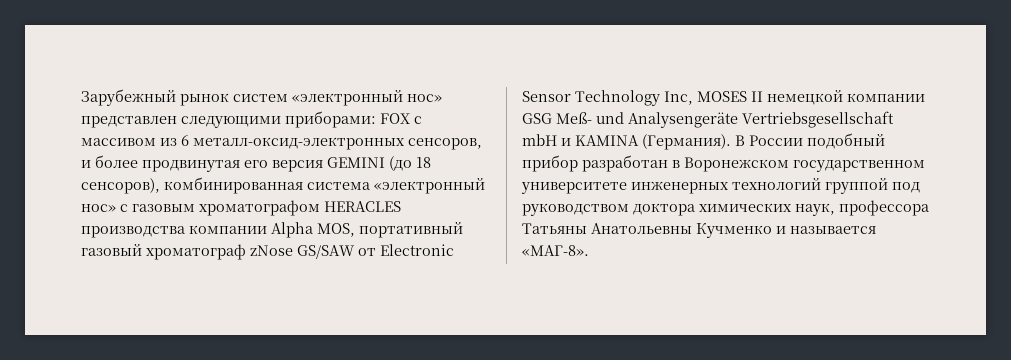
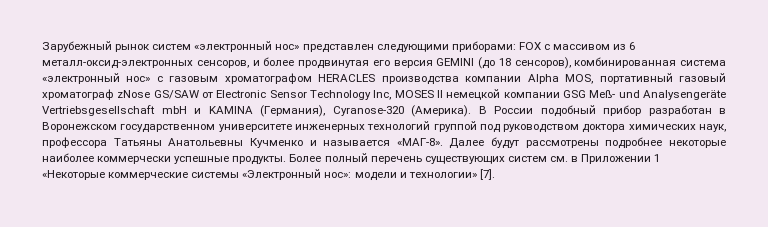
- Зарубежный рынок систем «электронный нос» представлен следующими приборами: FOX с массивом из 6 металл-оксид-электронных сенсоров, и более продвинутая его версия GEMINI (до 18 сенсоров), комбинированная система «электронный нос» с газовым хроматографом HERACLES производства компании Alpha MOS, портативный газовый хроматограф zNose GS/SAW от Electronic Sensor Technology Inc, MOSES II немецкой компании GSG Meß- und Analysengeräte Vertriebsgesellschaft mbH и KAMINA (Германия).
+ Зарубежный рынок систем «электронный нос» представлен следующими приборами: FOX с массивом из 6 металл-оксид-электронных сенсоров, и более продвинутая его версия GEMINI (до 18 сенсоров), комбинированная система «электронный нос» с газовым хроматографом HERACLES производства компании Alpha MOS, портативный газовый хроматограф zNose GS/SAW от Electronic Sensor Technology Inc, MOSES II немецкой компании GSG Meß- und Analysengeräte Vertriebsgesellschaft mbH и KAMINA (Германия), Cyranose-320 (Америка).
+ Далее будут рассмотрены подробнее некоторые наиболее коммерчески успешные продукты. Более полный перечень существующих систем см. в Приложении 1 «Некоторые коммерческие системы «Электронный нос»: модели и технологии» [7].

